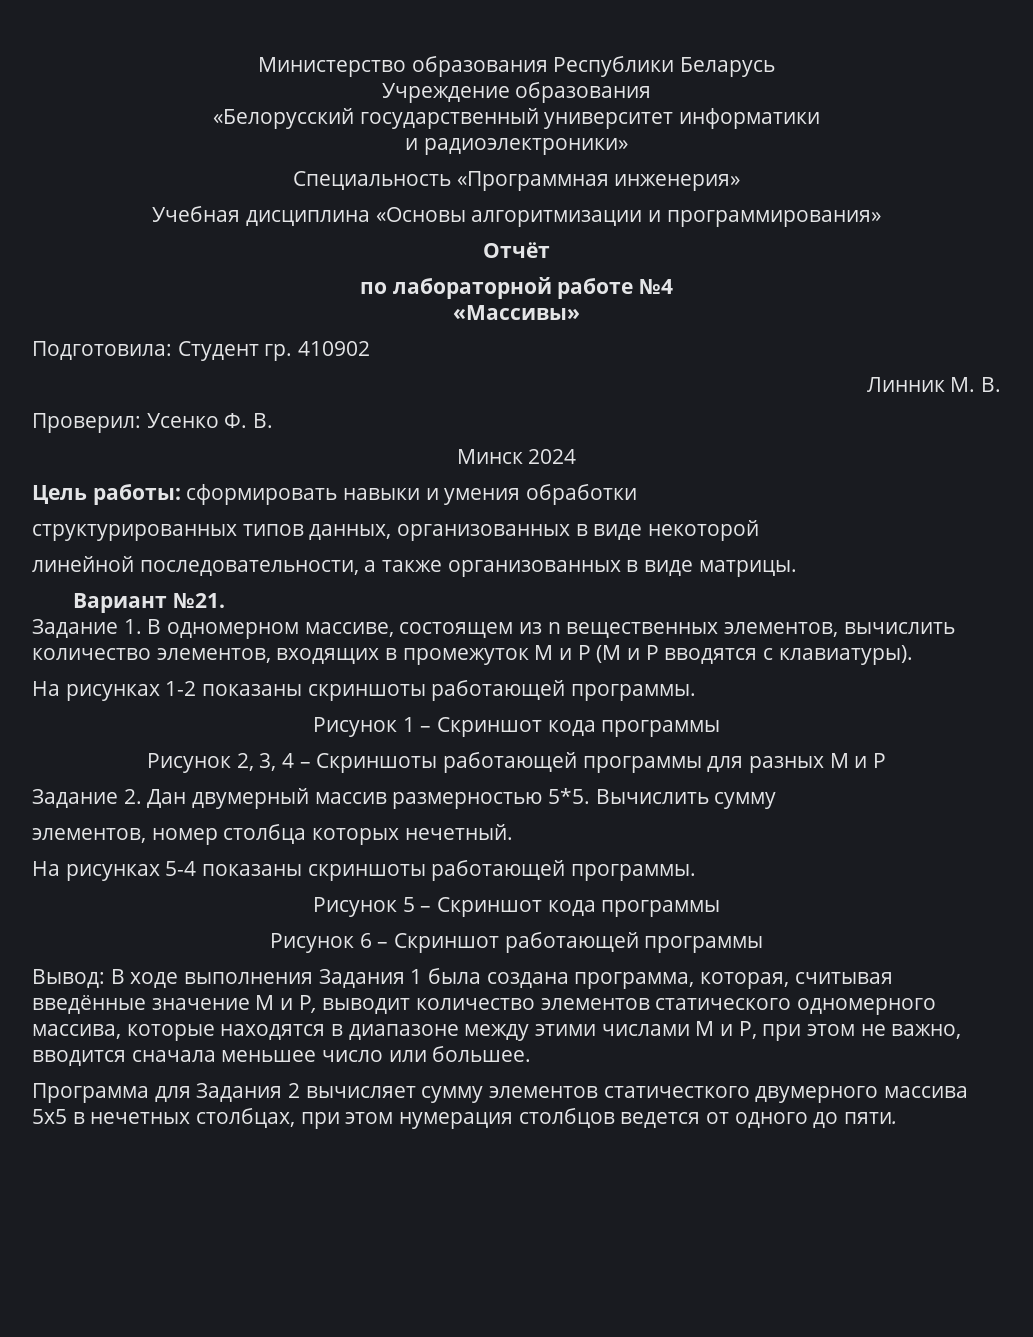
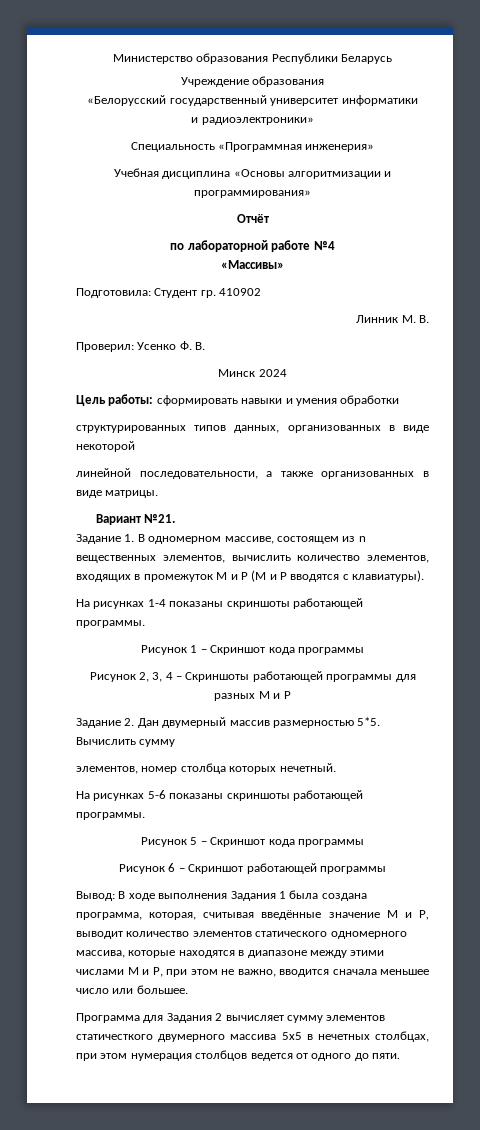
- На рисунках 1-2 показаны скриншоты работающей программы.
+ На рисунках 1-4 показаны скриншоты работающей программы.
- На рисунках 5-4 показаны скриншоты работающей программы.
+ На рисунках 5-6 показаны скриншоты работающей программы.

